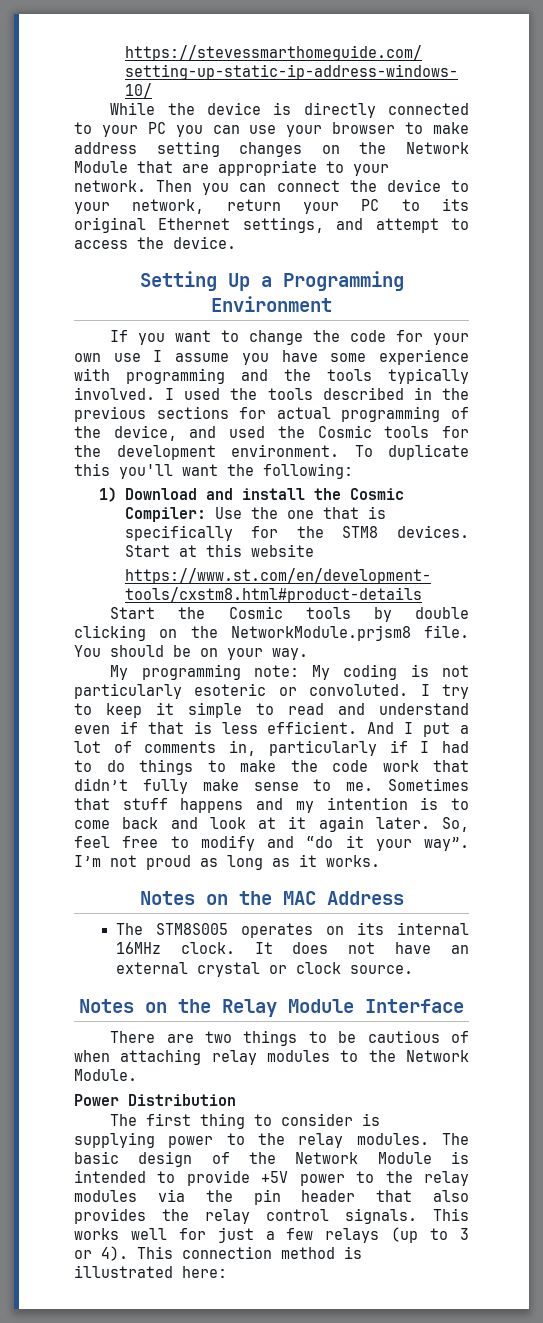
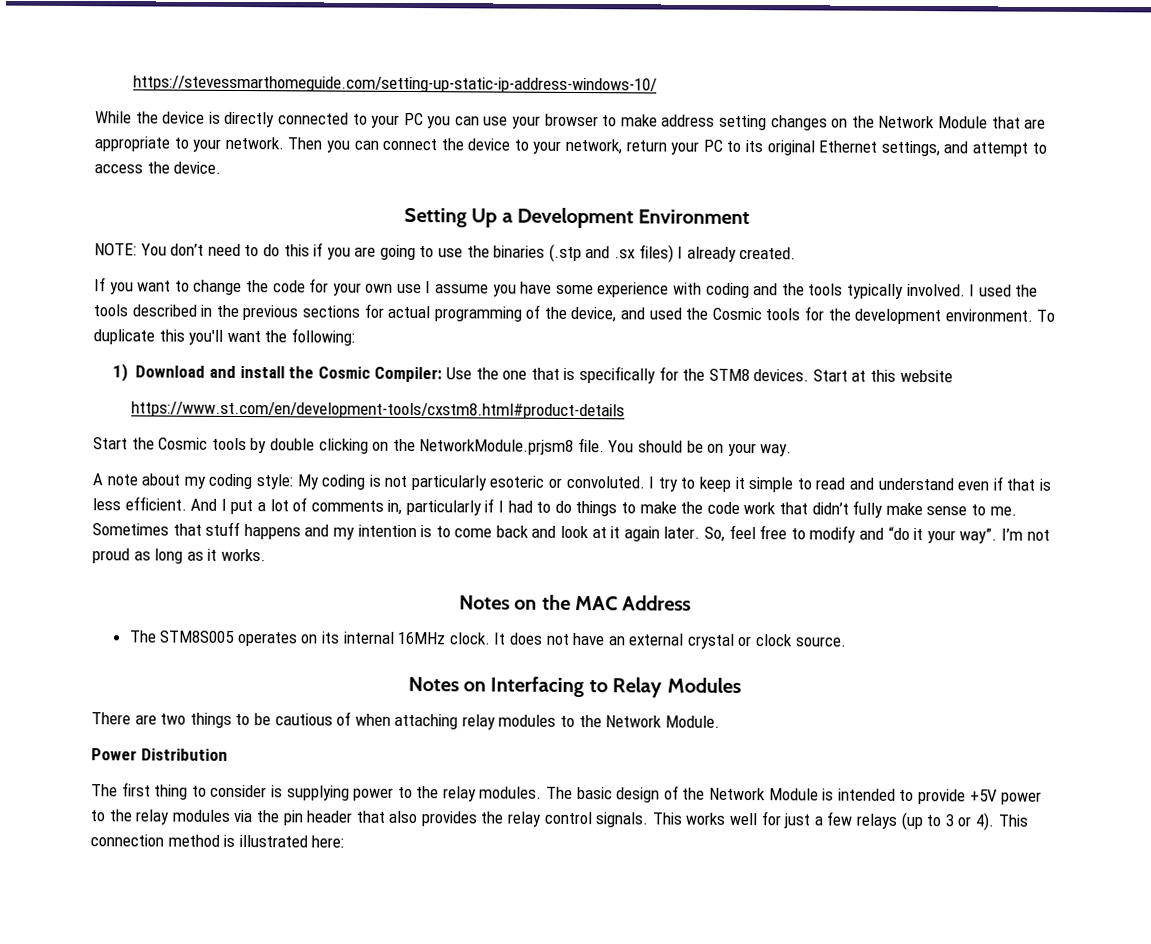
- Setting Up a Programming Environment
+ Setting Up a Development Environment
+ NOTE: You don’t need to do this if you are going to use the binaries (.stp and .sx files) I already created.
- If you want to change the code for your own use I assume you have some experience with programming and the tools typically involved.
+ If you want to change the code for your own use I assume you have some experience with coding and the tools typically involved.
- My programming note: My coding is not particularly esoteric or convoluted.
+ A note about my coding style: My coding is not particularly esoteric or convoluted.
- Notes on the Relay Module Interface
+ Notes on Interfacing to Relay Modules

